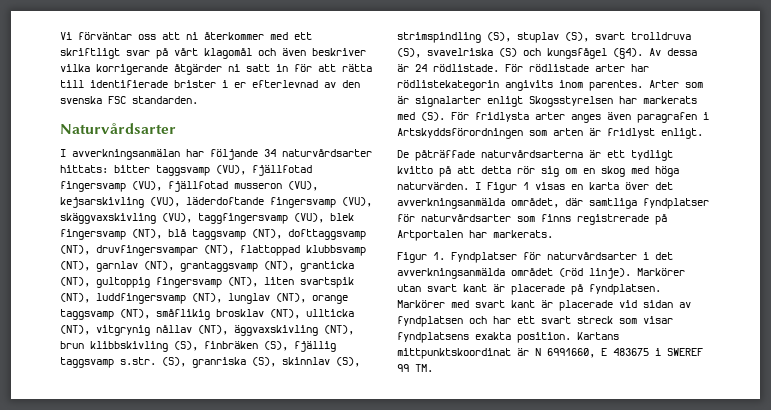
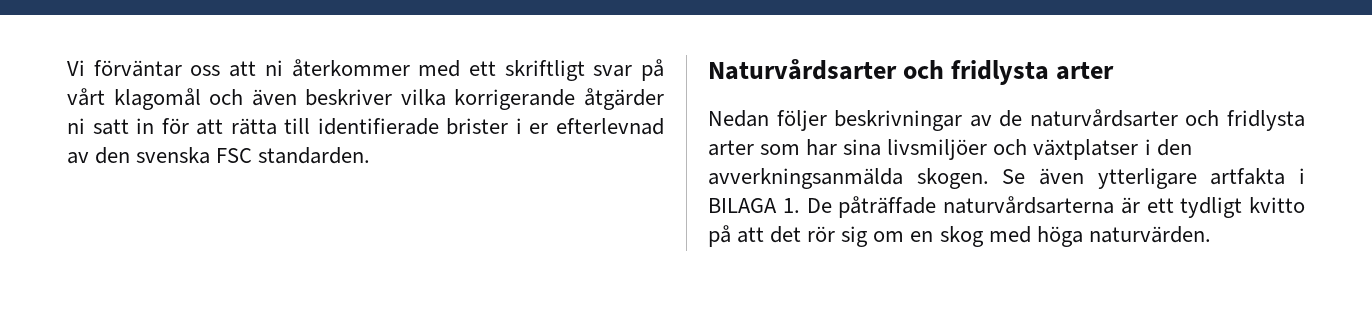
- Naturvårdsarter
- I avverkningsanmälan har följande 34 naturvårdsarter hittats: bitter taggsvamp (VU), fjällfotad fingersvamp (VU), fjällfotad musseron (VU), kejsarskivling (VU), läderdoftande fingersvamp (VU), skäggvaxskivling (VU), taggfingersvamp (VU), blek fingersvamp (NT), blå taggsvamp (NT), dofttaggsvamp (NT), druvfingersvampar (NT), flattoppad klubbsvamp (NT), garnlav (NT), grantaggsvamp (NT), granticka (NT), gultoppig fingersvamp (NT), liten svartspik (NT), luddfingersvamp (NT), lunglav (NT), orange taggsvamp (NT), småflikig brosklav (NT), ullticka (NT), vitgrynig nållav (NT), äggvaxskivling (NT), brun klibbskivling (S), finbräken (S), fjällig taggsvamp s.str. (S), granriska (S), skinnlav (S), strimspindling (S), stuplav (S), svart trolldruva (S), svavelriska (S) och kungsfågel (§4). Av dessa är 24 rödlistade. För rödlistade arter har rödlistekategorin angivits inom parentes. Arter som är signalarter enligt Skogsstyrelsen har markerats med (S). För fridlysta arter anges även paragrafen i Artskyddsförordningen som arten är fridlyst enligt.
- De påträffade naturvårdsarterna är ett tydligt kvitto på att detta rör sig om en skog med höga naturvärden. I Figur 1 visas en karta över det avverkningsanmälda området, där samtliga fyndplatser för naturvårdsarter som finns registrerade på Artportalen har markerats.
- Figur 1. Fyndplatser för naturvårdsarter i det avverkningsanmälda området (röd linje). Markörer utan svart kant är placerade på fyndplatsen. Markörer med svart kant är placerade vid sidan av fyndplatsen och har ett svart streck som visar fyndplatsens exakta position. Kartans mittpunktskoordinat är N 6991660, E 483675 i SWEREF 99 TM.
+ Naturvårdsarter och fridlysta arter
+ Nedan följer beskrivningar av de naturvårdsarter och fridlysta arter som har sina livsmiljöer och växtplatser i den avverkningsanmälda skogen. Se även ytterligare artfakta i BILAGA 1. De påträffade naturvårdsarterna är ett tydligt kvitto på att det rör sig om en skog med höga naturvärden.

